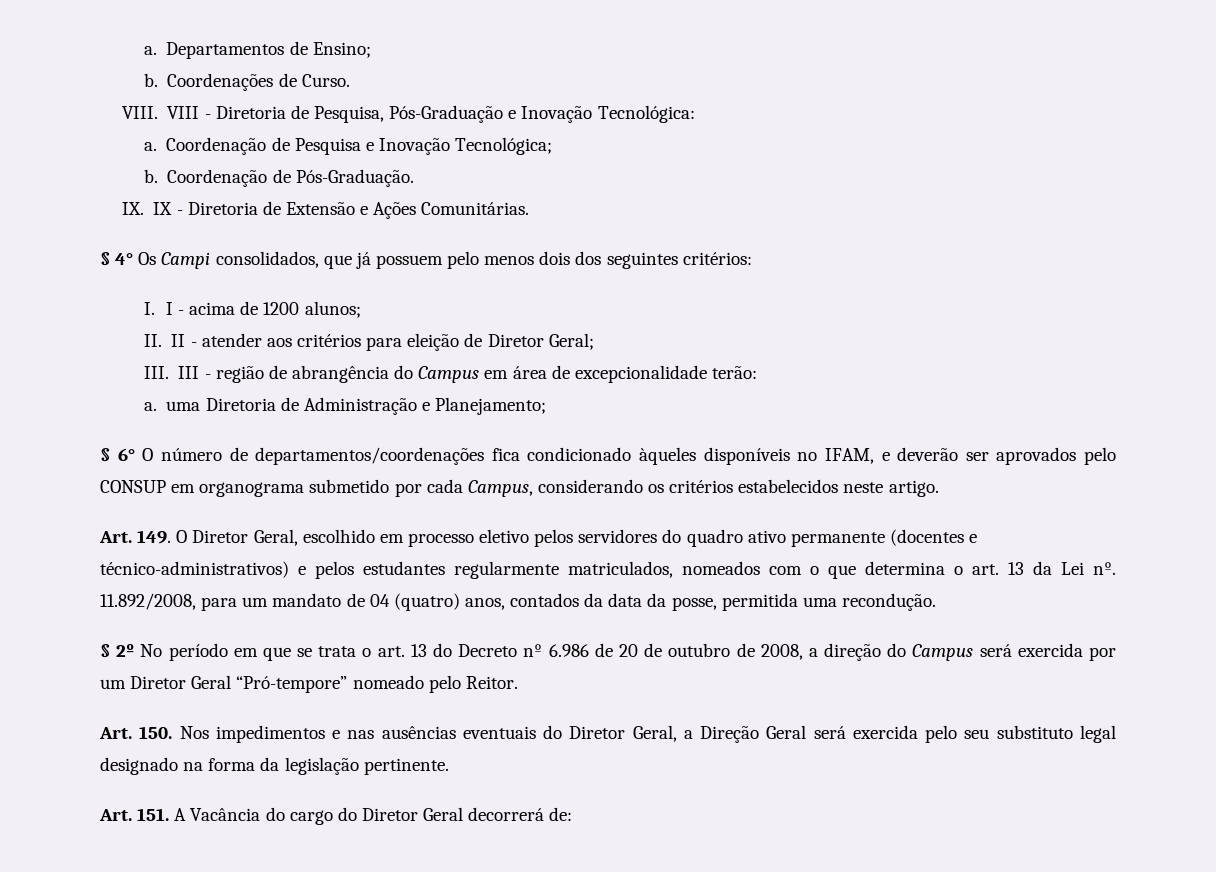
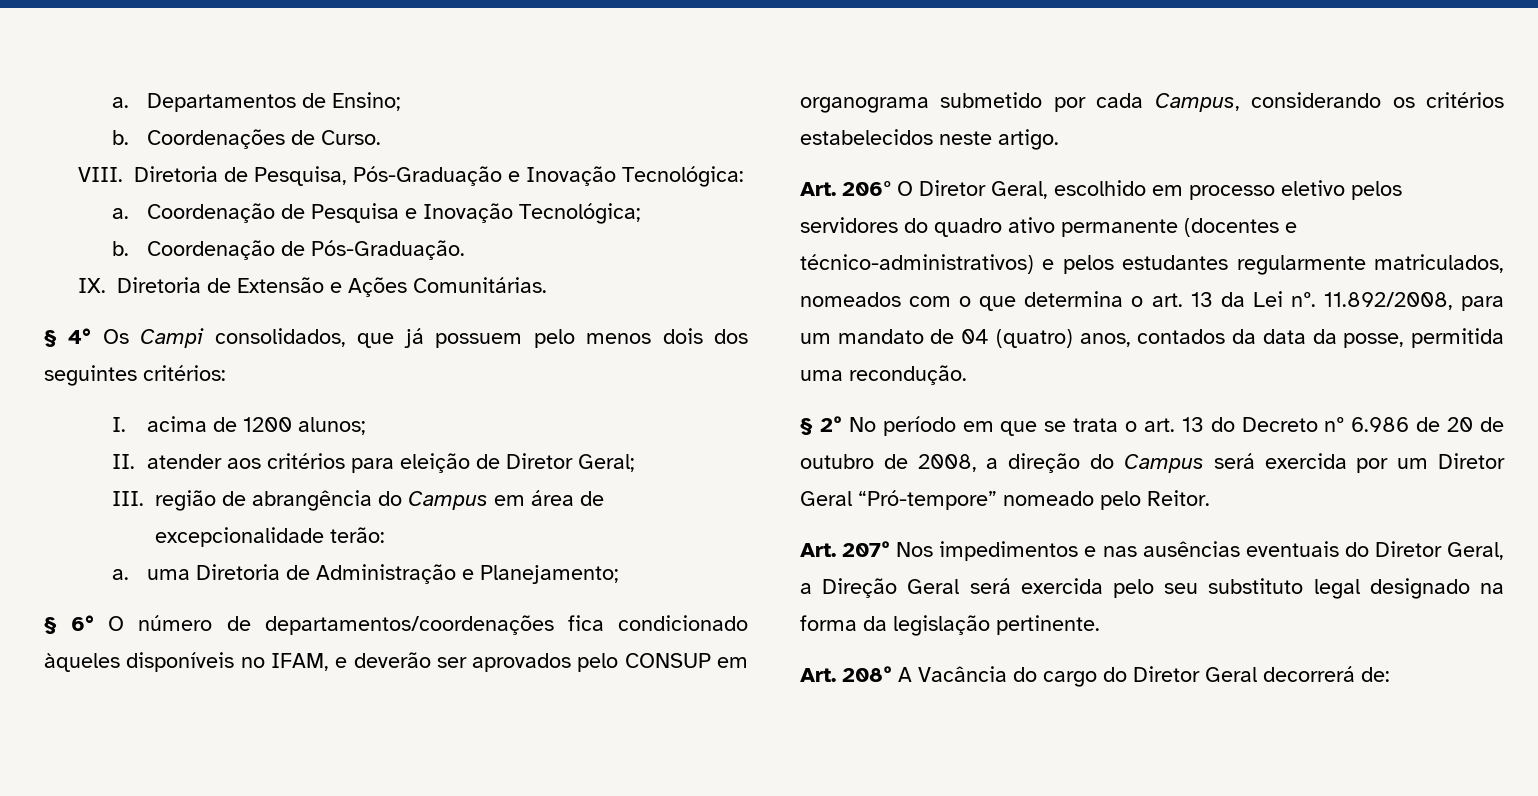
- VIII - Diretoria de Pesquisa, Pós-Graduação e Inovação Tecnológica:
+ Diretoria de Pesquisa, Pós-Graduação e Inovação Tecnológica:
- IX. IX - Diretoria de Extensão e Ações Comunitárias.
+ IX. Diretoria de Extensão e Ações Comunitárias.
- I. I - acima de 1200 alunos;
+ I. acima de 1200 alunos;
- II. II - atender aos critérios para eleição de Diretor Geral;
+ II. atender aos critérios para eleição de Diretor Geral;
- III. III - região de abrangência do Campus em área de excepcionalidade terão:
+ III. região de abrangência do Campus em área de excepcionalidade terão:
- Art. 149. O Diretor Geral, escolhido em processo eletivo pelos servidores do quadro ativo permanente (docentes e técnico-administrativos) e pelos estudantes regularmente matriculados, nomeados com o que determina o art. 13 da Lei nº.
+ Art. 206º O Diretor Geral, escolhido em processo eletivo pelos servidores do quadro ativo permanente (docentes e técnico-administrativos) e pelos estudantes regularmente matriculados, nomeados com o que determina o art. 13 da Lei nº.
- Art. 150. Nos impedimentos e nas ausências eventuais do Diretor Geral, a Direção Geral será exercida pelo seu substituto legal designado na forma da legislação pertinente.
+ Art. 207º Nos impedimentos e nas ausências eventuais do Diretor Geral, a Direção Geral será exercida pelo seu substituto legal designado na forma da legislação pertinente.
- Art. 151. A Vacância do cargo do Diretor Geral decorrerá de:
+ Art. 208º A Vacância do cargo do Diretor Geral decorrerá de:

